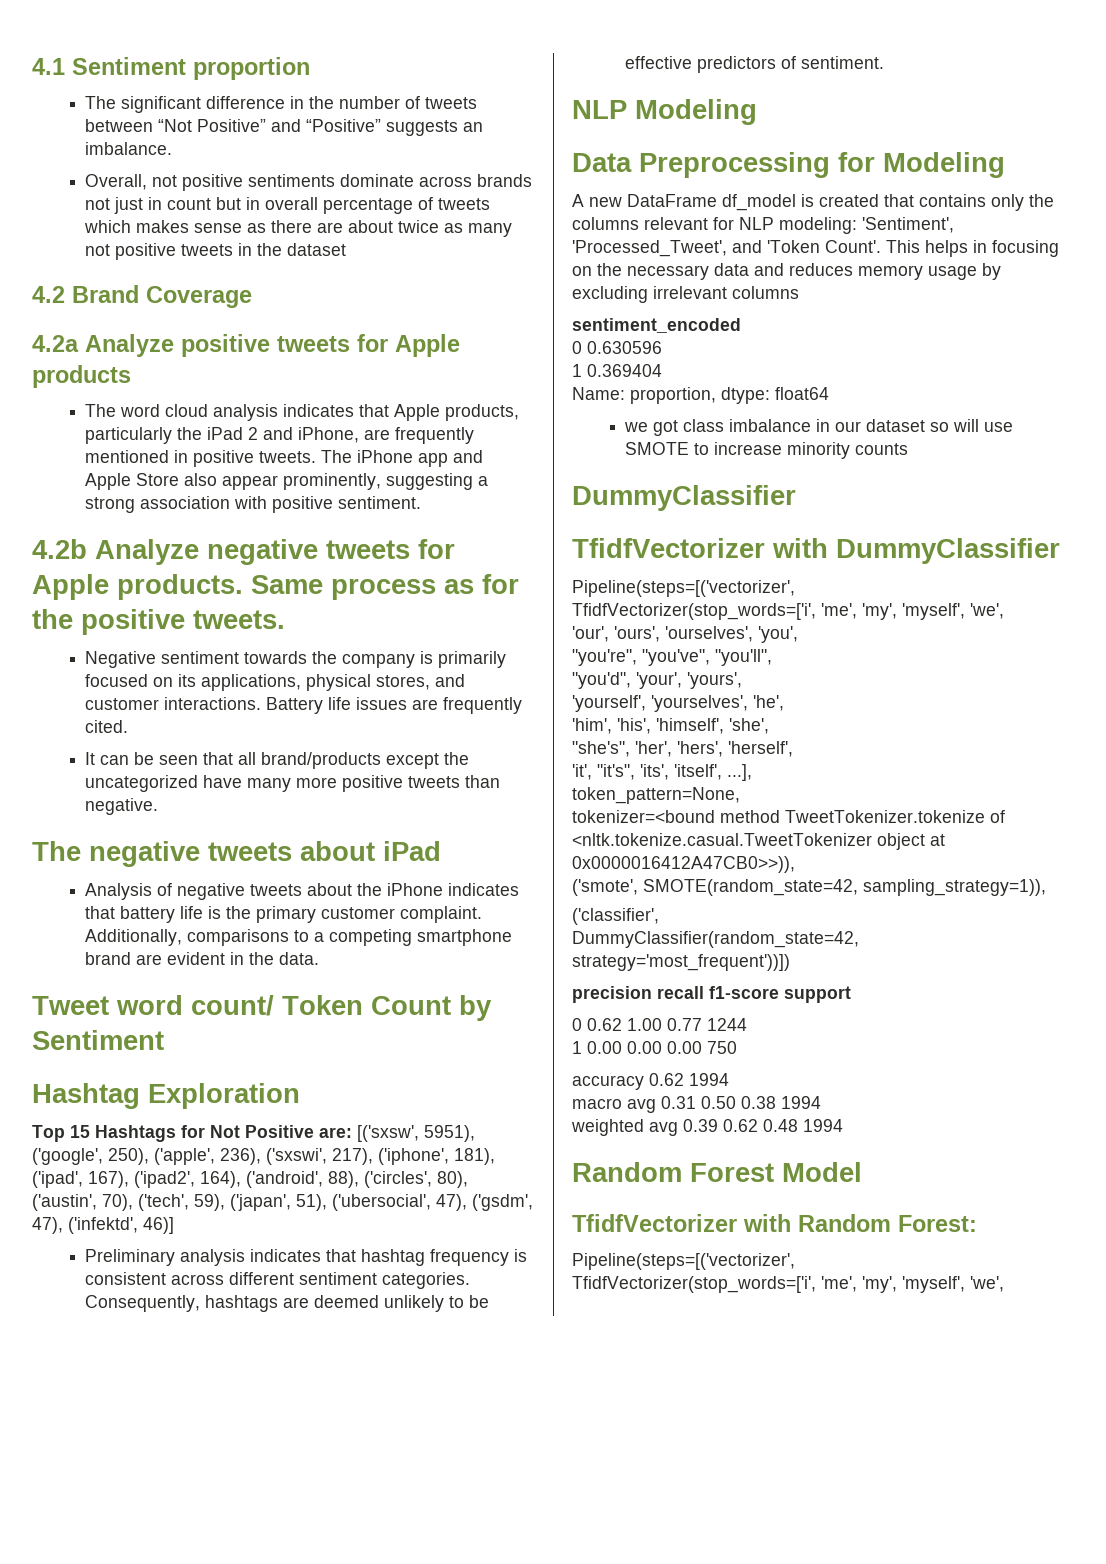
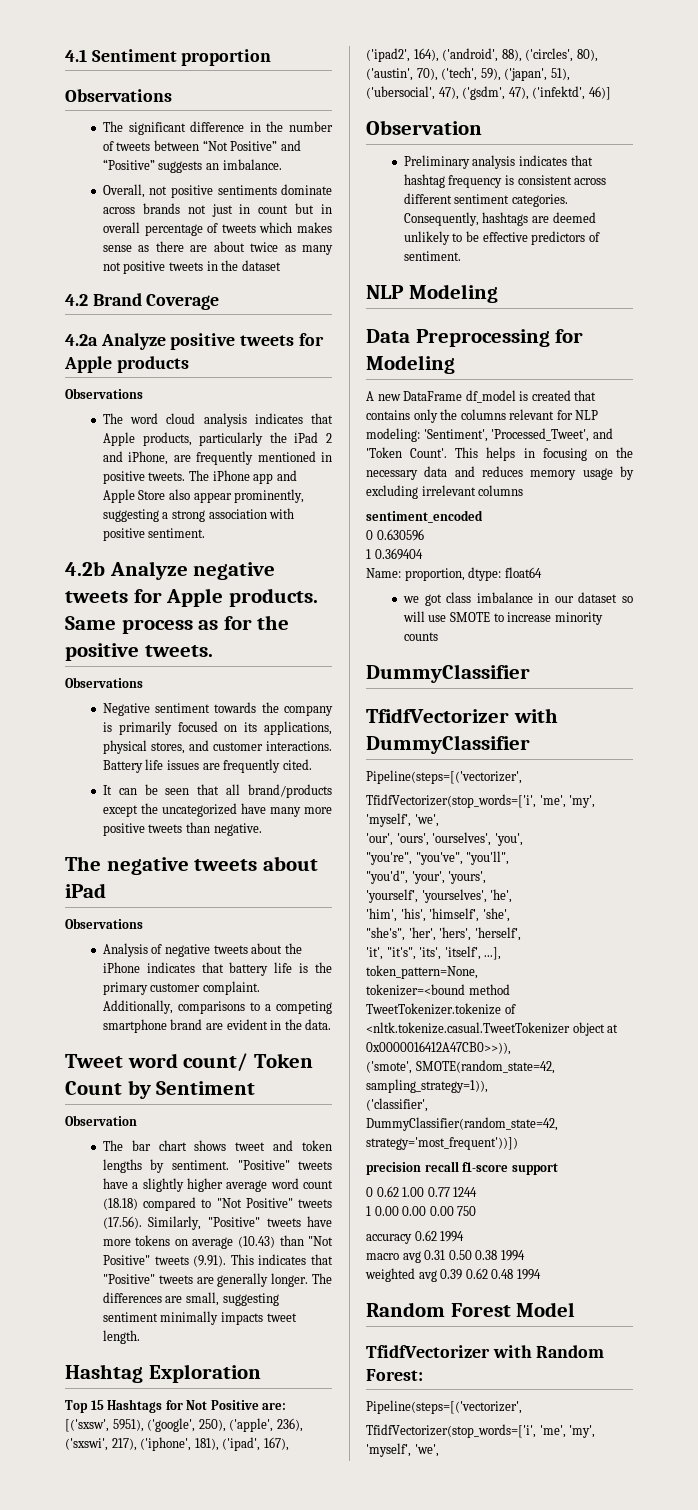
  4.1 Sentiment proportion
+ Observations
  4.2a Analyze positive tweets for Apple products
+ Observations
  Same process as for the positive tweets.
+ Observations
  The negative tweets about iPad
+ Observations
  Tweet word count/ Token Count by Sentiment
+ Observation
+ The bar chart shows tweet and token lengths by sentiment. "Positive" tweets have a slightly higher average word count (18.18) compared to "Not Positive" tweets (17.56). Similarly, "Positive" tweets have more tokens on average (10.43) than "Not Positive" tweets (9.91). This indicates that "Positive" tweets are generally longer. The differences are small, suggesting sentiment minimally impacts tweet length.
  Top 15 Hashtags for Not Positive are: [('sxsw', 5951), ('google', 250), ('apple', 236), ('sxswi', 217), ('iphone', 181), ('ipad', 167), ('ipad2', 164), ('android', 88), ('circles', 80), ('austin', 70), ('tech', 59), ('japan', 51), ('ubersocial', 47), ('gsdm', 47), ('infektd', 46)]
+ Observation

